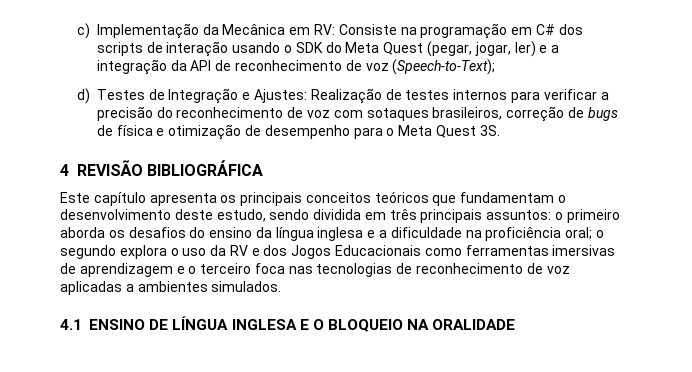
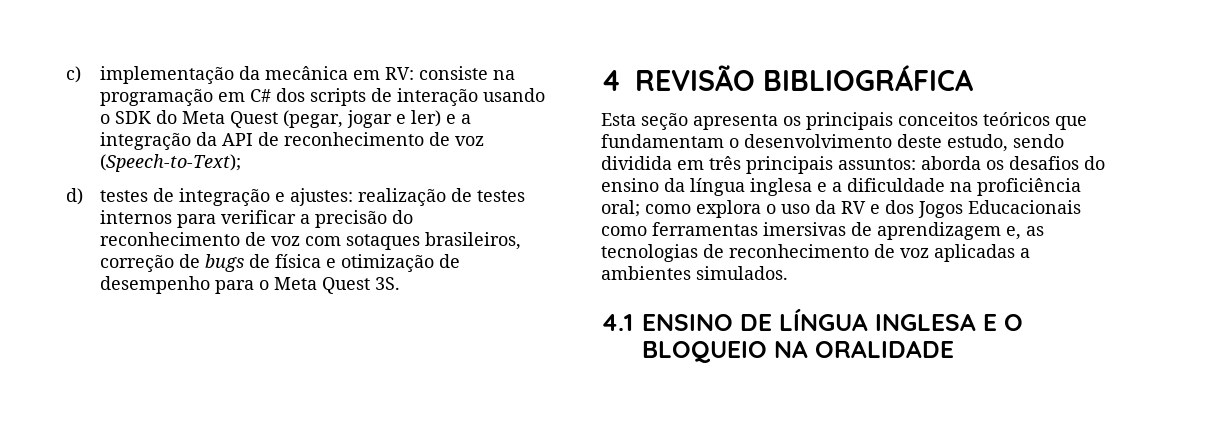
- c) Implementação da Mecânica em RV: Consiste na programação em C# dos scripts de interação usando o SDK do Meta Quest (pegar, jogar, ler) e a integração da API de reconhecimento de voz (Speech-to-Text);
+ c) implementação da mecânica em RV: consiste na programação em C# dos scripts de interação usando o SDK do Meta Quest (pegar, jogar e ler) e a integração da API de reconhecimento de voz (Speech-to-Text);
- d) Testes de Integração e Ajustes: Realização de testes internos para verificar a precisão do reconhecimento de voz com sotaques brasileiros, correção de bugs de física e otimização de desempenho para o Meta Quest 3S.
+ d) testes de integração e ajustes: realização de testes internos para verificar a precisão do reconhecimento de voz com sotaques brasileiros, correção de bugs de física e otimização de desempenho para o Meta Quest 3S.
- Este capítulo apresenta os principais conceitos teóricos que fundamentam o desenvolvimento deste estudo, sendo dividida em três principais assuntos: o primeiro aborda os desafios do ensino da língua inglesa e a dificuldade na proficiência oral; o segundo explora o uso da RV e dos Jogos Educacionais como ferramentas imersivas de aprendizagem e o terceiro foca nas tecnologias de reconhecimento de voz aplicadas a ambientes simulados.
+ Esta seção apresenta os principais conceitos teóricos que fundamentam o desenvolvimento deste estudo, sendo dividida em três principais assuntos: aborda os desafios do ensino da língua inglesa e a dificuldade na proficiência oral; como explora o uso da RV e dos Jogos Educacionais como ferramentas imersivas de aprendizagem e, as tecnologias de reconhecimento de voz aplicadas a ambientes simulados.

